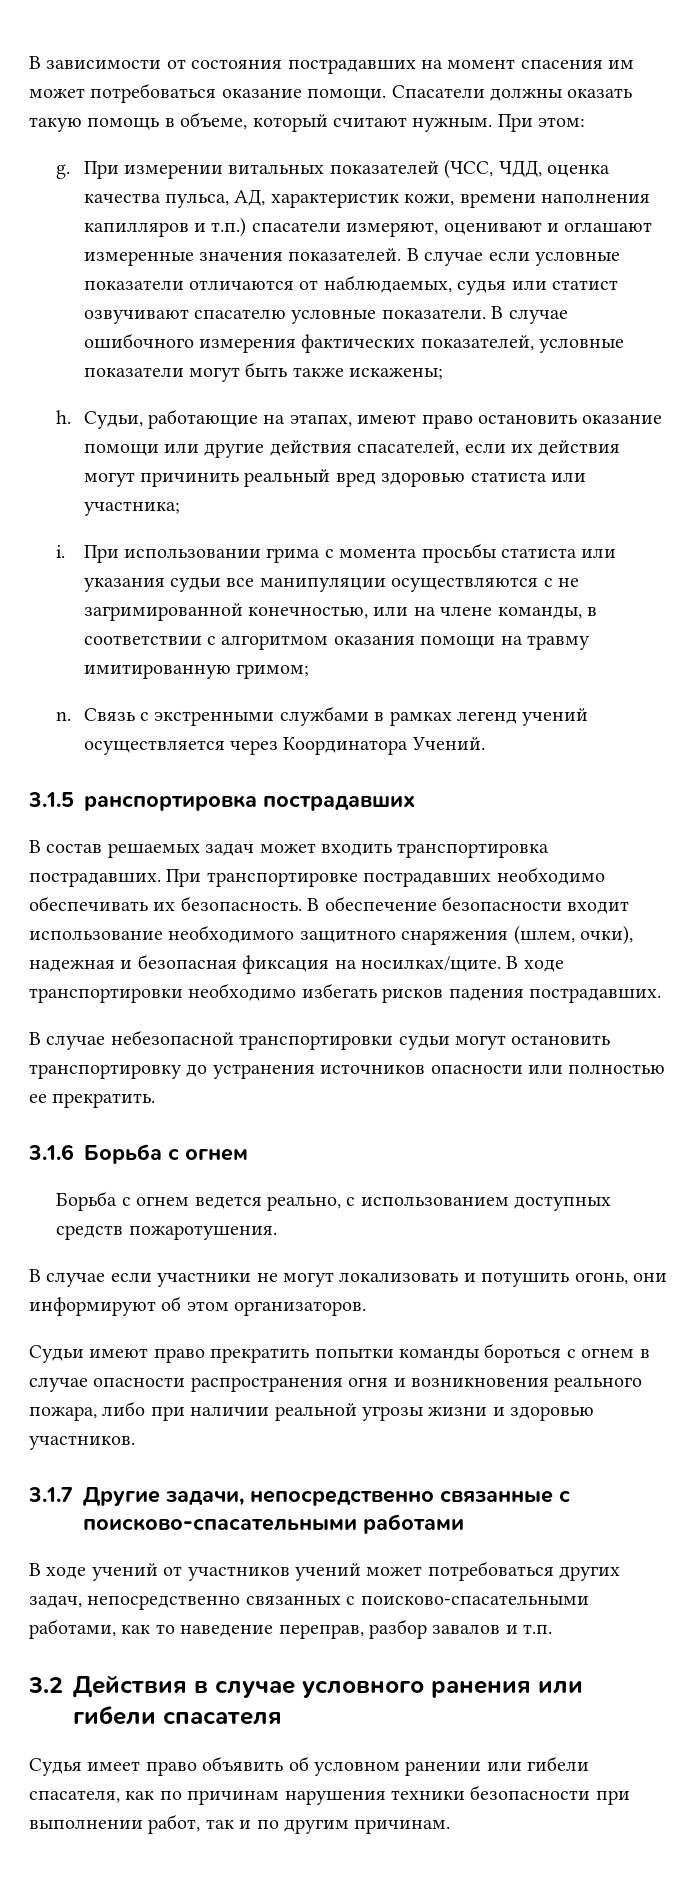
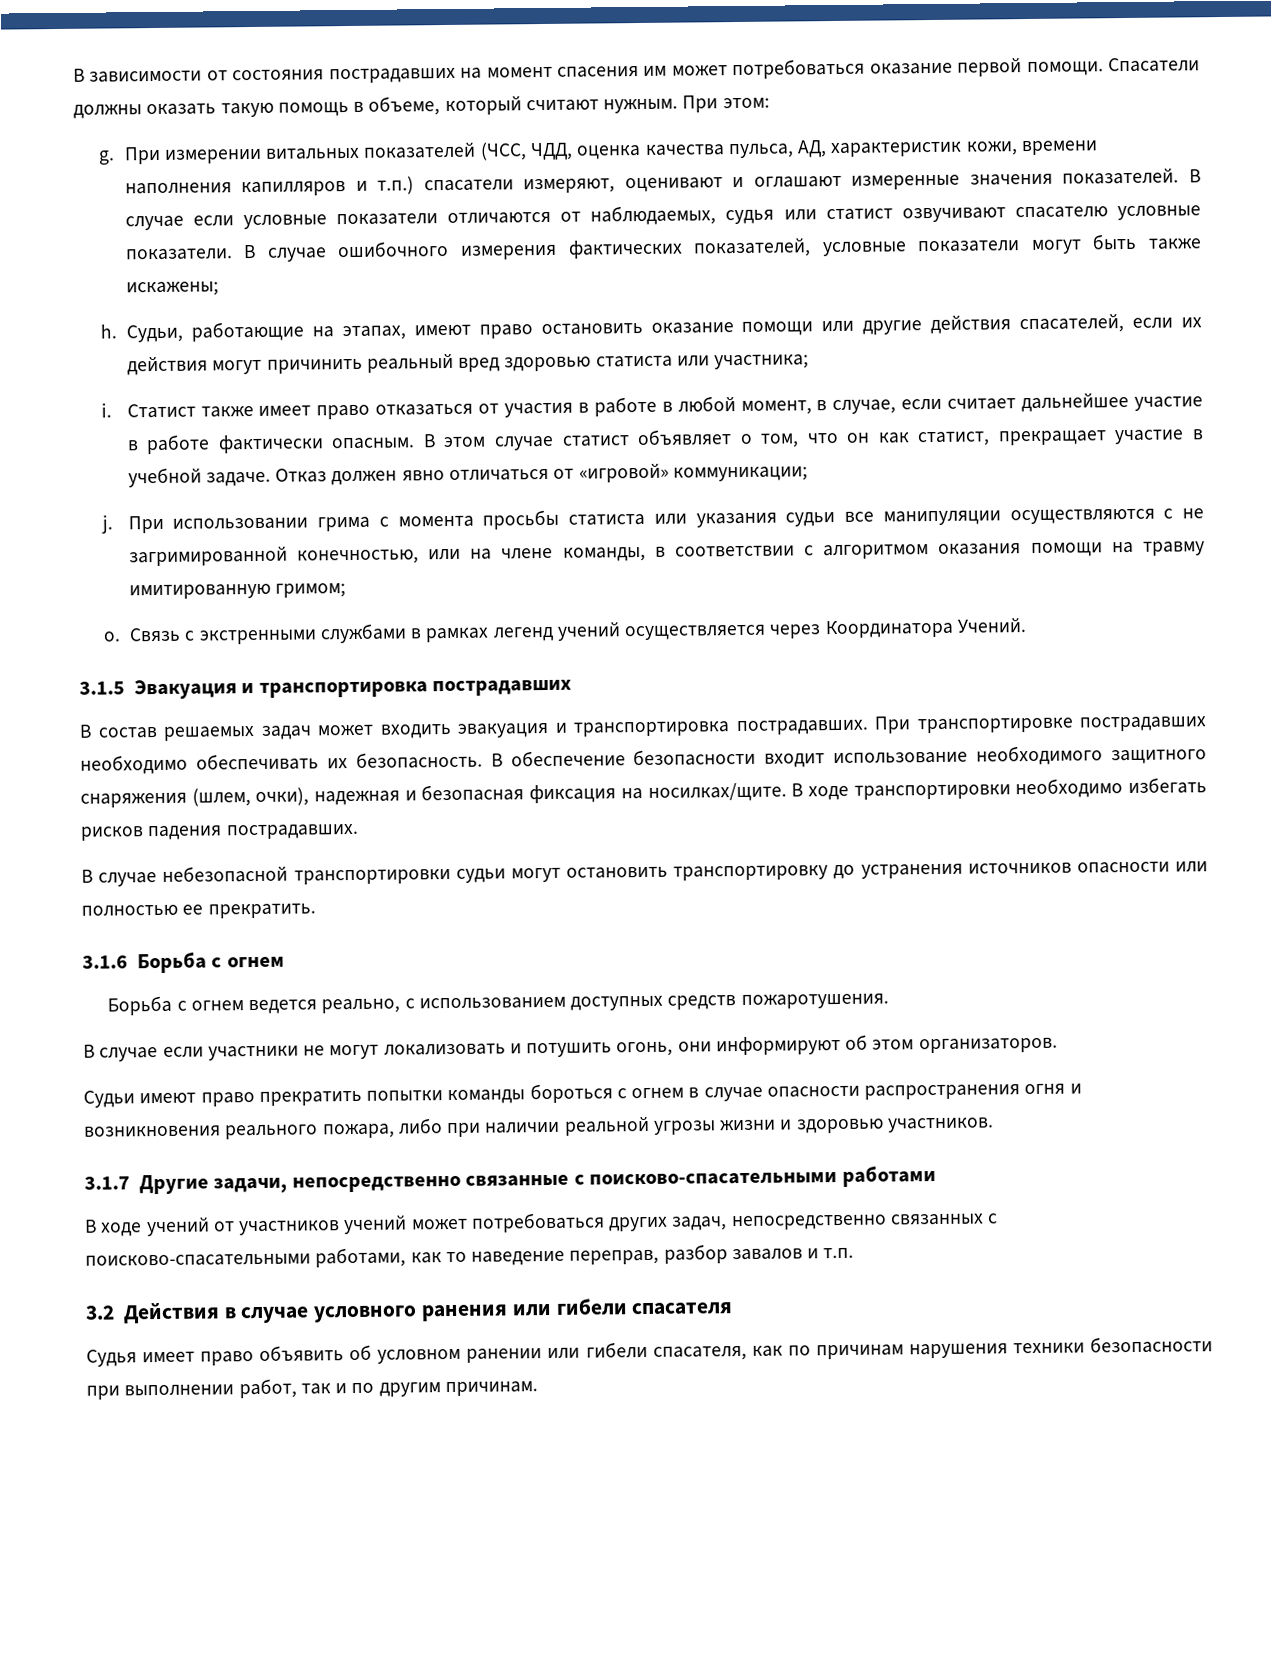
- В зависимости от состояния пострадавших на момент спасения им может потребоваться оказание помощи.
+ В зависимости от состояния пострадавших на момент спасения им может потребоваться оказание первой помощи.
+ Статист также имеет право отказаться от участия в работе в любой момент, в случае, если считает дальнейшее участие в работе фактически опасным. В этом случае статист объявляет о том, что он как статист, прекращает участие в учебной задаче. Отказ должен явно отличаться от «игровой» коммуникации;
+ j.
- n.
+ o.
- 3.1.5 ранспортировка пострадавших
+ 3.1.5 Эвакуация и транспортировка пострадавших
- В состав решаемых задач может входить транспортировка пострадавших.
+ В состав решаемых задач может входить эвакуация и транспортировка пострадавших.

